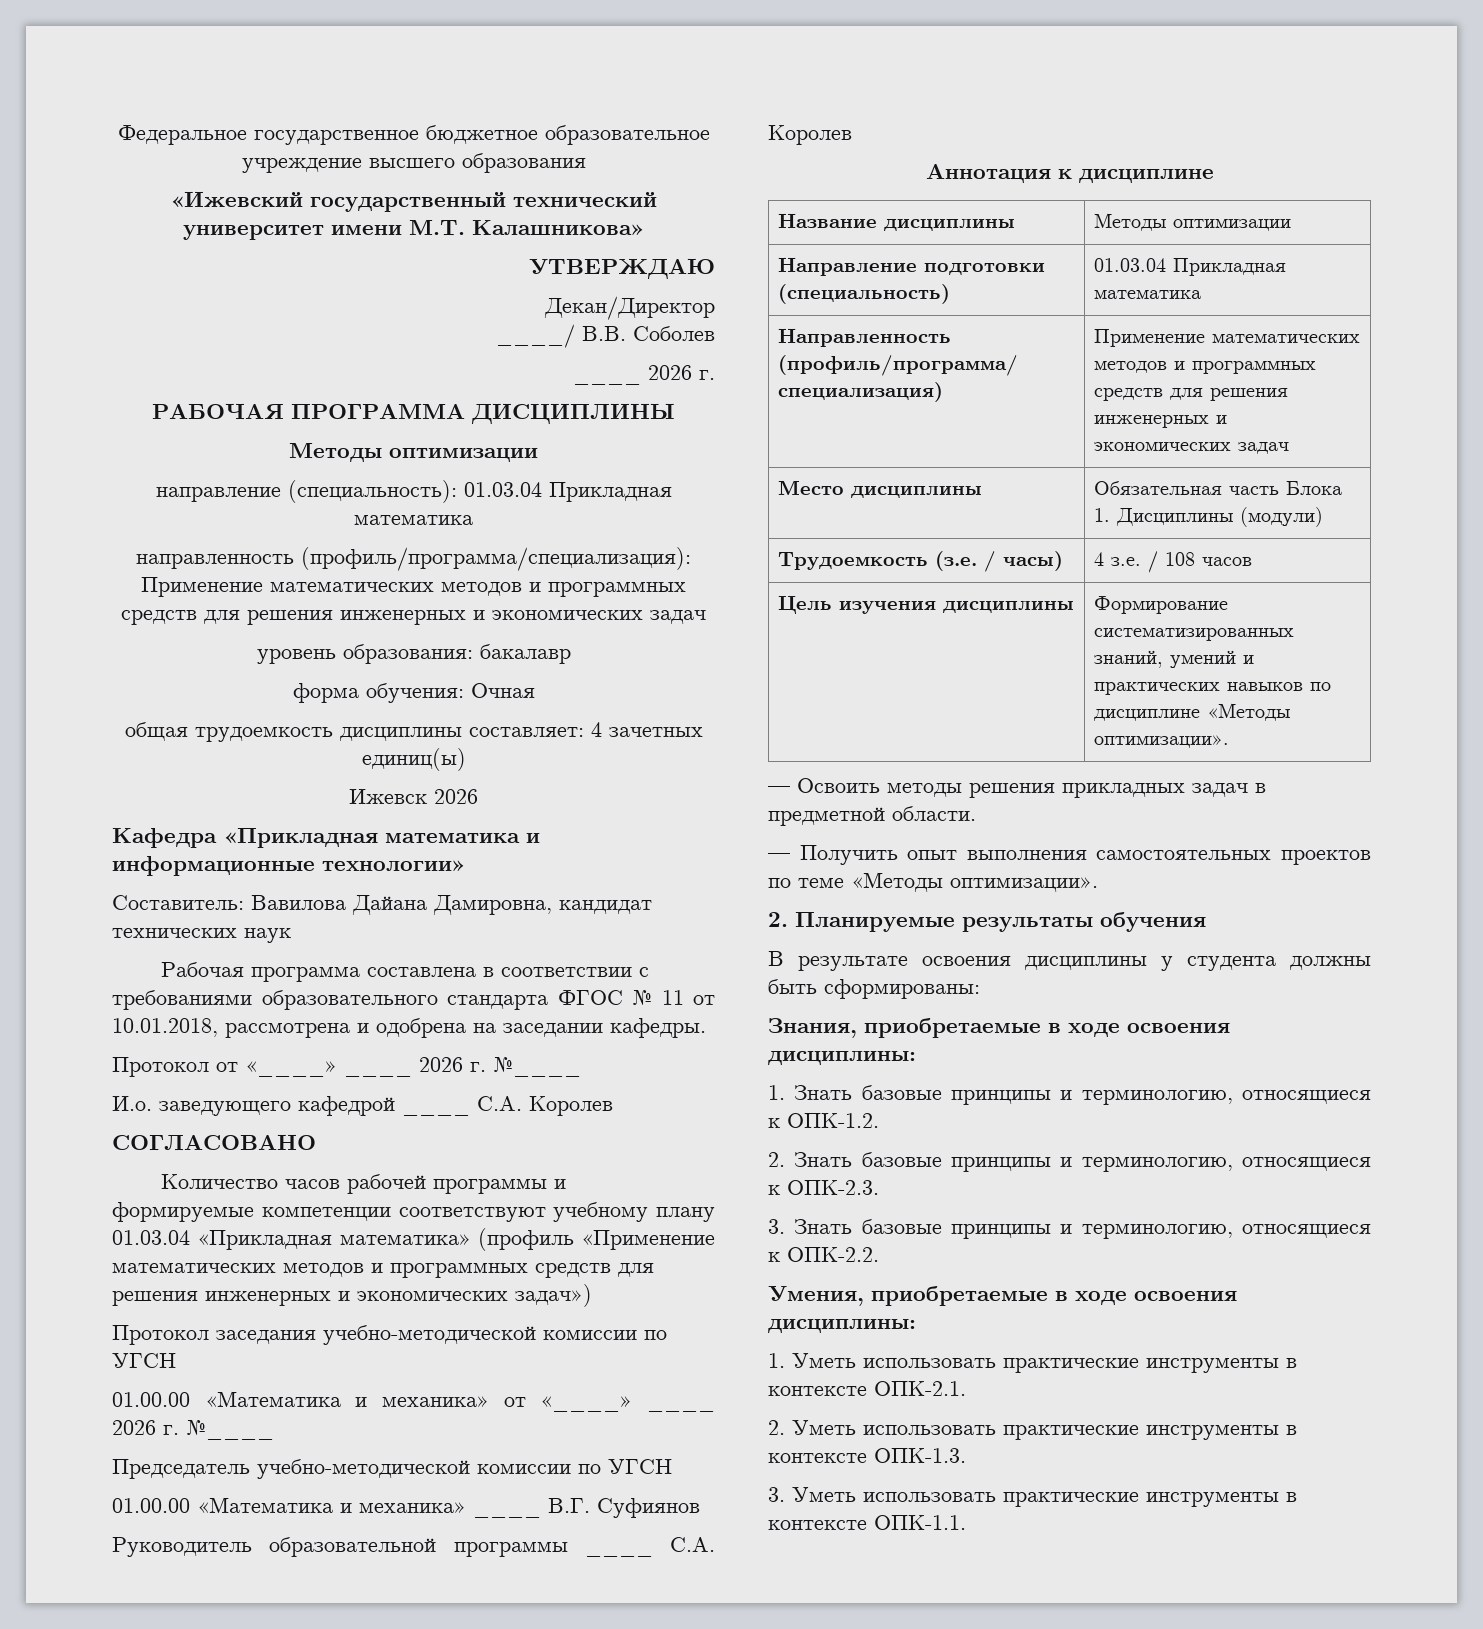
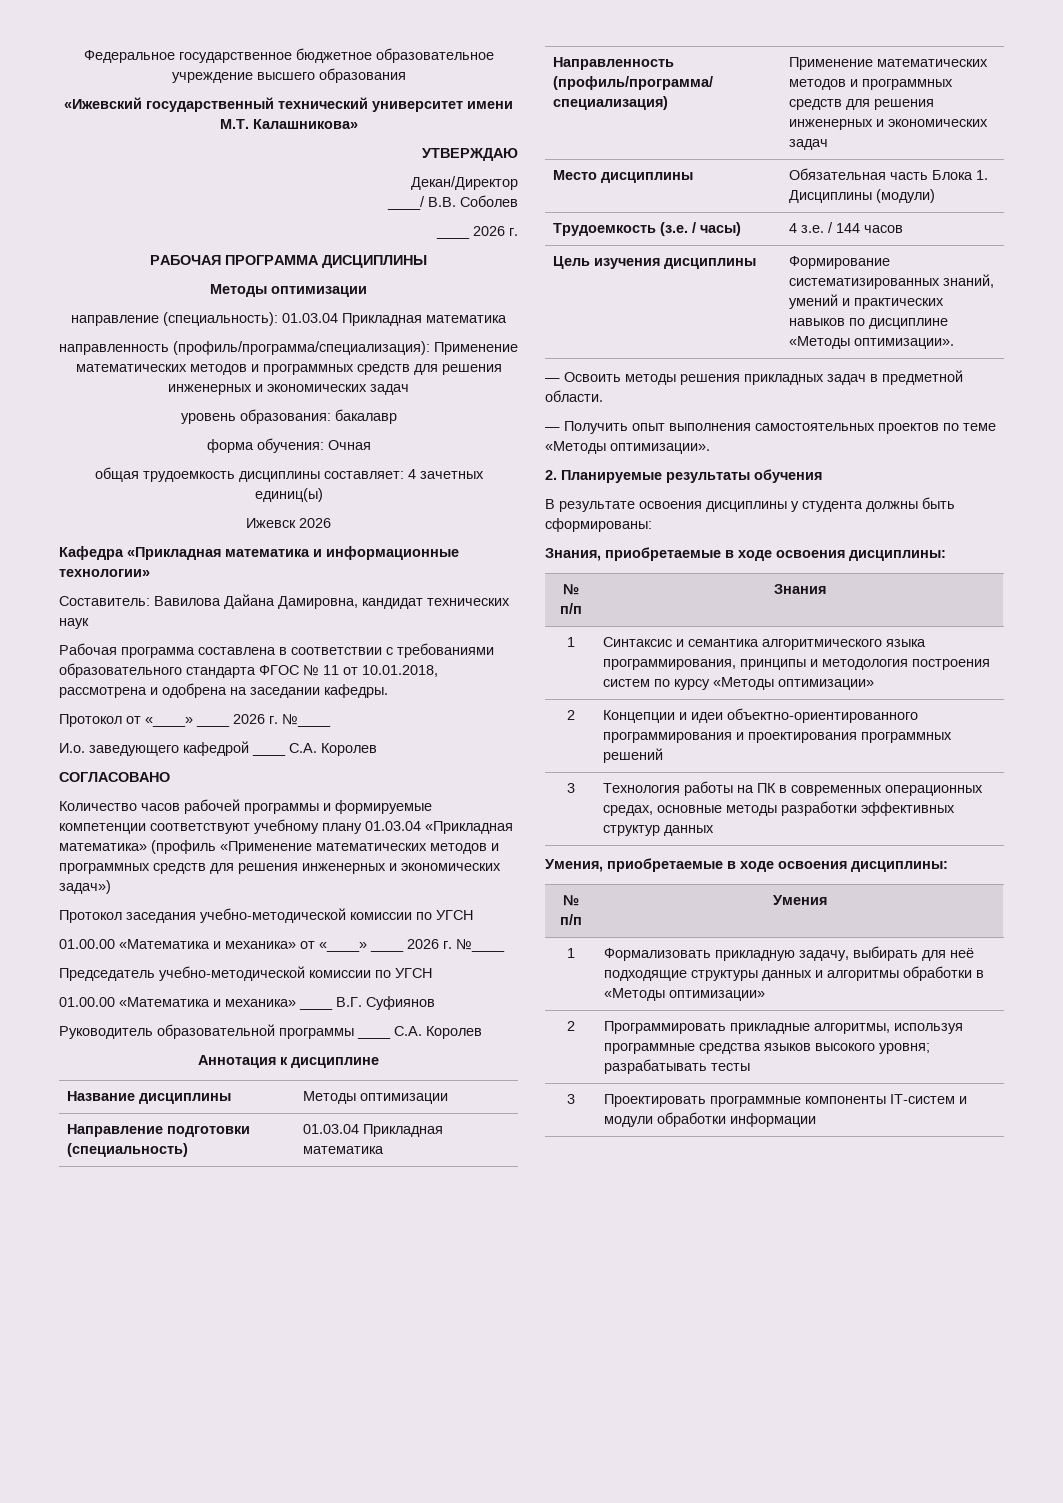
- Трудоемкость (з.е. / часы) | 4 з.е. / 108 часов
+ Трудоемкость (з.е. / часы) | 4 з.е. / 144 часов
- 1. Знать базовые принципы и терминологию, относящиеся к ОПК-1.2.
- 2. Знать базовые принципы и терминологию, относящиеся к ОПК-2.3.
- 3. Знать базовые принципы и терминологию, относящиеся к ОПК-2.2.
+ № п/п | Знания
+ 1 | Синтаксис и семантика алгоритмического языка программирования, принципы и методология построения систем по курсу «Методы оптимизации»
+ 2 | Концепции и идеи объектно-ориентированного программирования и проектирования программных решений
+ 3 | Технология работы на ПК в современных операционных средах, основные методы разработки эффективных структур данных
- 1. Уметь использовать практические инструменты в контексте ОПК-2.1.
- 2. Уметь использовать практические инструменты в контексте ОПК-1.3.
- 3. Уметь использовать практические инструменты в контексте ОПК-1.1.
+ № п/п | Умения
+ 1 | Формализовать прикладную задачу, выбирать для неё подходящие структуры данных и алгоритмы обработки в «Методы оптимизации»
+ 2 | Программировать прикладные алгоритмы, используя программные средства языков высокого уровня; разрабатывать тесты
+ 3 | Проектировать программные компоненты IT-систем и модули обработки информации

